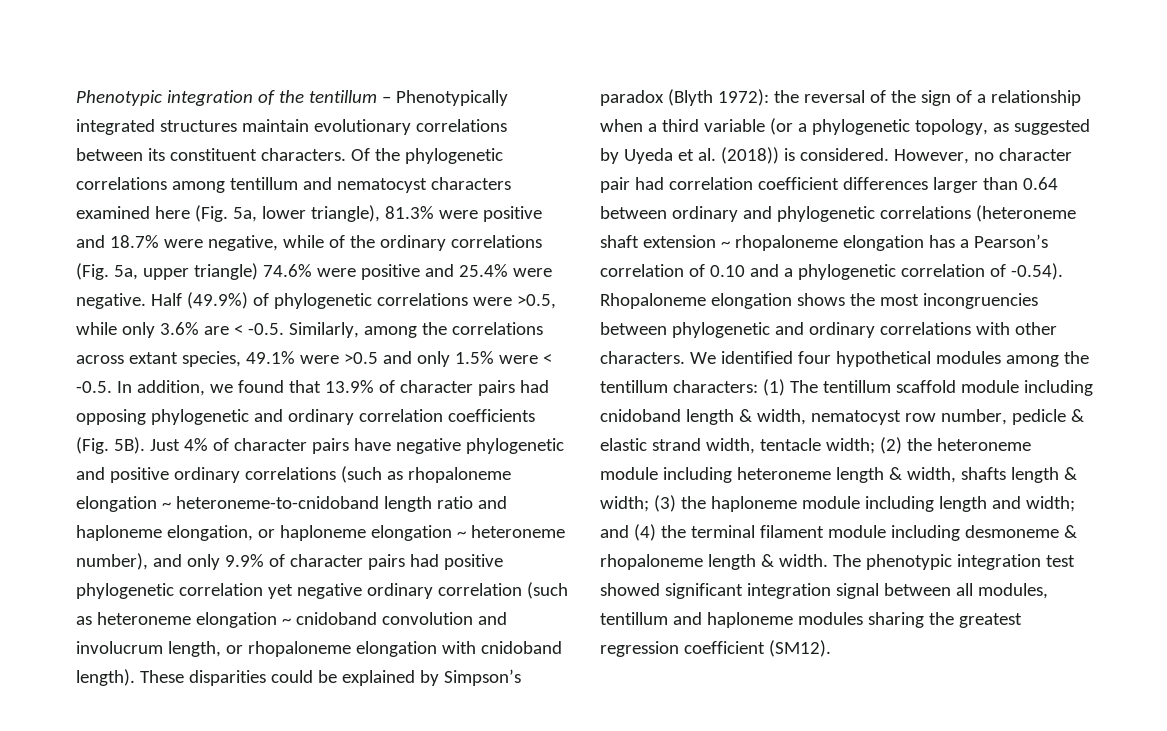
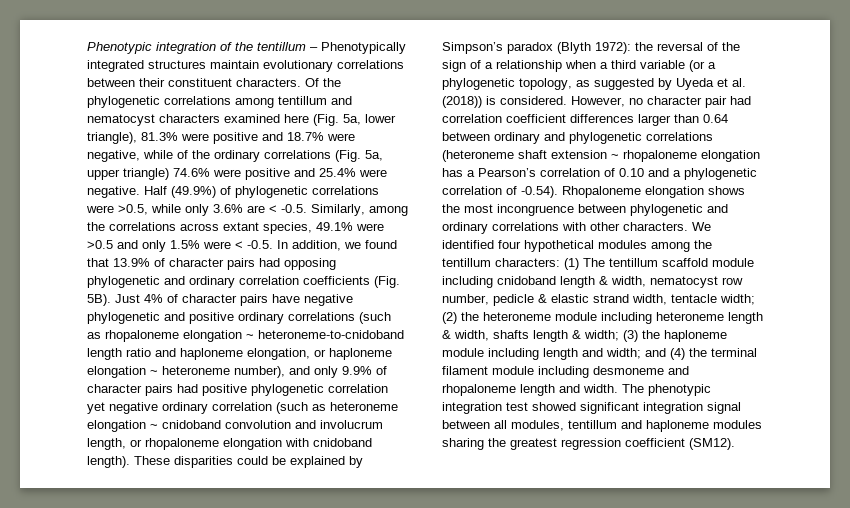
- Phenotypic integration of the tentillum – Phenotypically integrated structures maintain evolutionary correlations between its constituent characters.
+ Phenotypic integration of the tentillum – Phenotypically integrated structures maintain evolutionary correlations between their constituent characters.
- However, no character pair had correlation coefficient differences larger than 0.64 between ordinary and phylogenetic correlations (heteroneme shaft extension ~ rhopaloneme elongation has a Pearson’s correlation of 0.10 and a phylogenetic correlation of -0.54). Rhopaloneme elongation shows the most incongruencies between phylogenetic and ordinary correlations with other characters.
+ However, no character pair had correlation coefficient differences larger than 0.64 between ordinary and phylogenetic correlations (heteroneme shaft extension ~ rhopaloneme elongation has a Pearson’s correlation of 0.10 and a phylogenetic correlation of -0.54). Rhopaloneme elongation shows the most incongruence between phylogenetic and ordinary correlations with other characters.
- and (4) the terminal filament module including desmoneme & rhopaloneme length & width.
+ and (4) the terminal filament module including desmoneme and rhopaloneme length and width.

